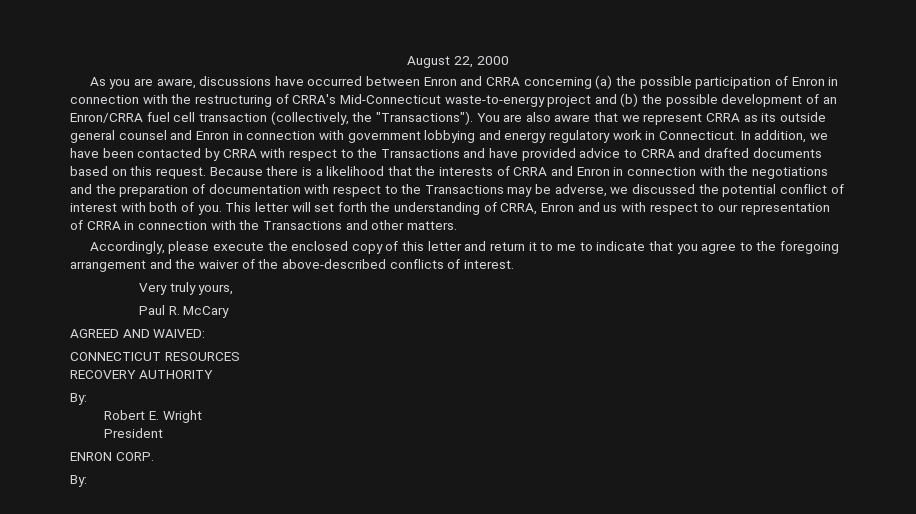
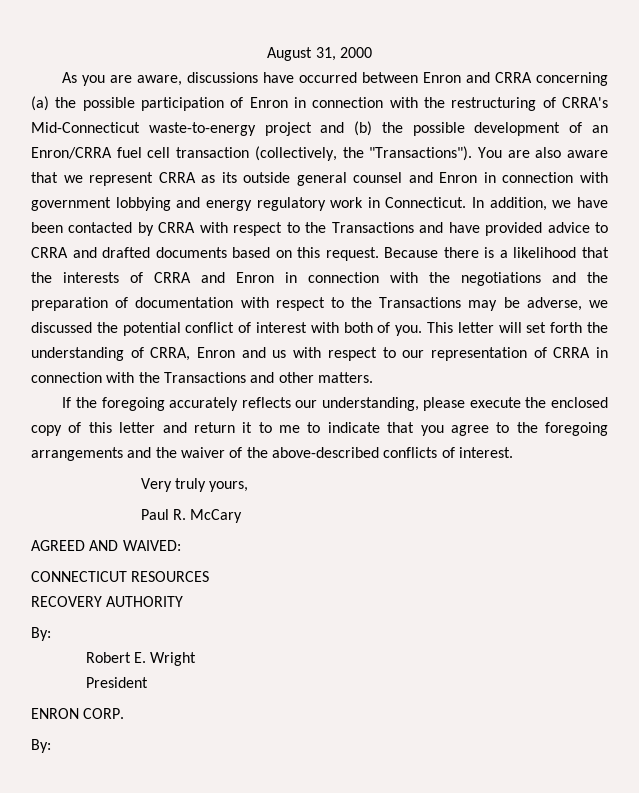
- August 22, 2000
+ August 31, 2000
- Accordingly, please execute the enclosed copy of this letter and return it to me to indicate that you agree to the foregoing arrangement and the waiver of the above-described conflicts of interest.
+ If the foregoing accurately reflects our understanding, please execute the enclosed copy of this letter and return it to me to indicate that you agree to the foregoing arrangements and the waiver of the above-described conflicts of interest.

